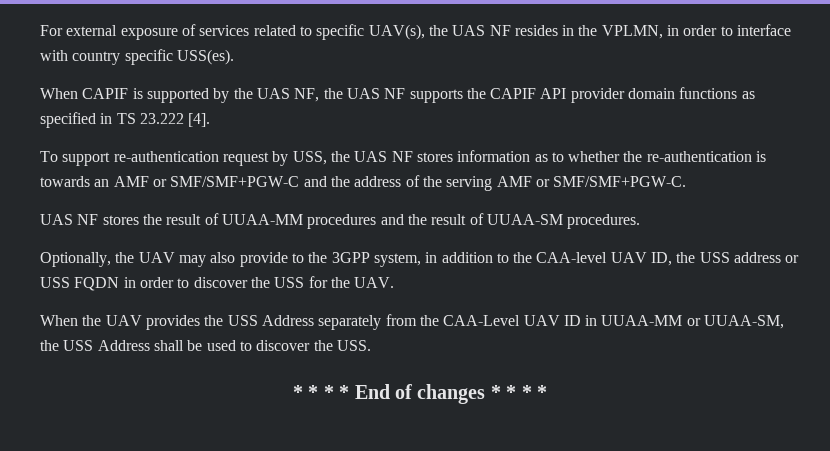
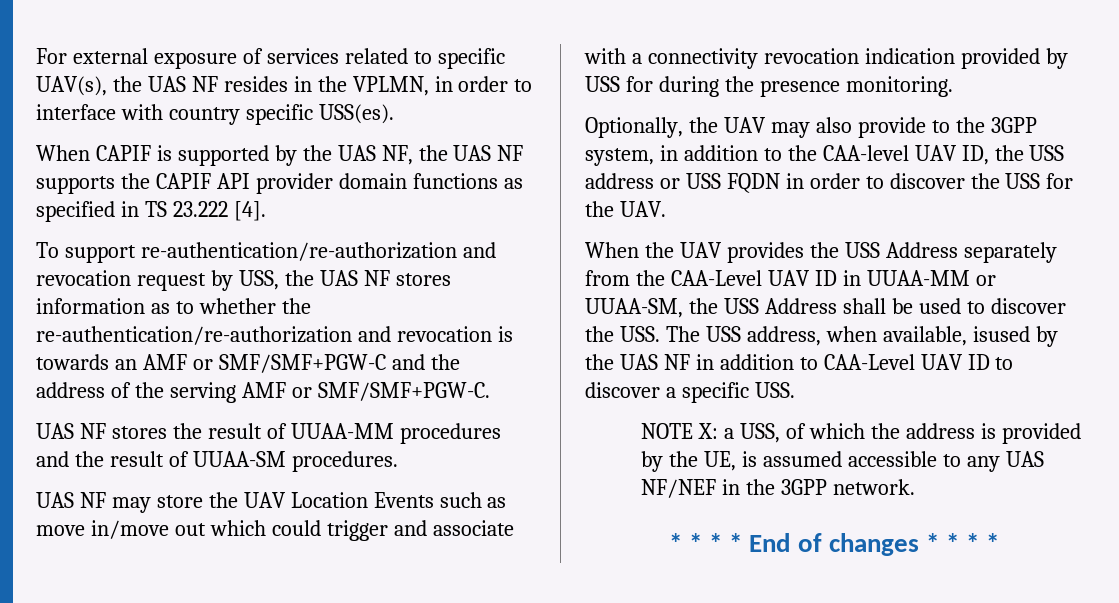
- To support re-authentication request by USS, the UAS NF stores information as to whether the re-authentication is towards an AMF or SMF/SMF+PGW-C and the address of the serving AMF or SMF/SMF+PGW-C.
+ To support re-authentication/re-authorization and revocation request by USS, the UAS NF stores information as to whether the re-authentication/re-authorization and revocation is towards an AMF or SMF/SMF+PGW-C and the address of the serving AMF or SMF/SMF+PGW-C.
+ UAS NF may store the UAV Location Events such as move in/move out which could trigger and associate with a connectivity revocation indication provided by USS for during the presence monitoring.
- When the UAV provides the USS Address separately from the CAA-Level UAV ID in UUAA-MM or UUAA-SM, the USS Address shall be used to discover the USS.
+ When the UAV provides the USS Address separately from the CAA-Level UAV ID in UUAA-MM or UUAA-SM, the USS Address shall be used to discover the USS. The USS address, when available, isused by the UAS NF in addition to CAA-Level UAV ID to discover a specific USS.
+ NOTE X: a USS, of which the address is provided by the UE, is assumed accessible to any UAS NF/NEF in the 3GPP network.

